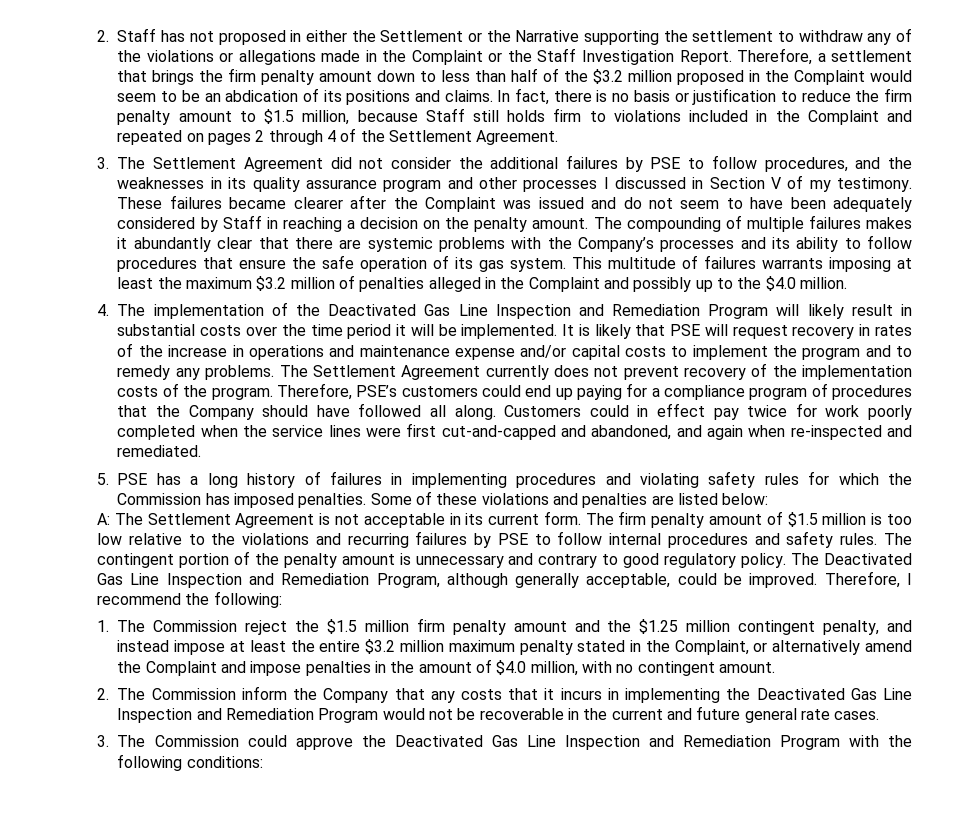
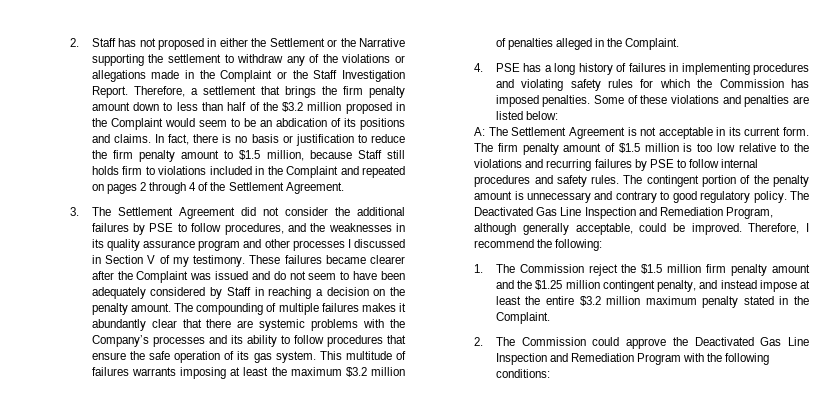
- This multitude of failures warrants imposing at least the maximum $3.2 million of penalties alleged in the Complaint and possibly up to the $4.0 million.
- 4. The implementation of the Deactivated Gas Line Inspection and Remediation Program will likely result in substantial costs over the time period it will be implemented. It is likely that PSE will request recovery in rates of the increase in operations and maintenance expense and/or capital costs to implement the program and to remedy any problems. The Settlement Agreement currently does not prevent recovery of the implementation costs of the program. Therefore, PSE’s customers could end up paying for a compliance program of procedures that the Company should have followed all along. Customers could in effect pay twice for work poorly completed when the service lines were first cut-and-capped and abandoned, and again when re-inspected and remediated.
- 5. PSE has a long history of failures in implementing procedures and violating safety rules for which the Commission has imposed penalties.
+ This multitude of failures warrants imposing at least the maximum $3.2 million of penalties alleged in the Complaint.
+ 4. PSE has a long history of failures in implementing procedures and violating safety rules for which the Commission has imposed penalties.
- 1. The Commission reject the $1.5 million firm penalty amount and the $1.25 million contingent penalty, and instead impose at least the entire $3.2 million maximum penalty stated in the Complaint, or alternatively amend the Complaint and impose penalties in the amount of $4.0 million, with no contingent amount.
- 2. The Commission inform the Company that any costs that it incurs in implementing the Deactivated Gas Line Inspection and Remediation Program would not be recoverable in the current and future general rate cases.
- 3. The Commission could approve the Deactivated Gas Line Inspection and Remediation Program with the following conditions:
+ 1. The Commission reject the $1.5 million firm penalty amount and the $1.25 million contingent penalty, and instead impose at least the entire $3.2 million maximum penalty stated in the Complaint.
+ 2. The Commission could approve the Deactivated Gas Line Inspection and Remediation Program with the following conditions:

